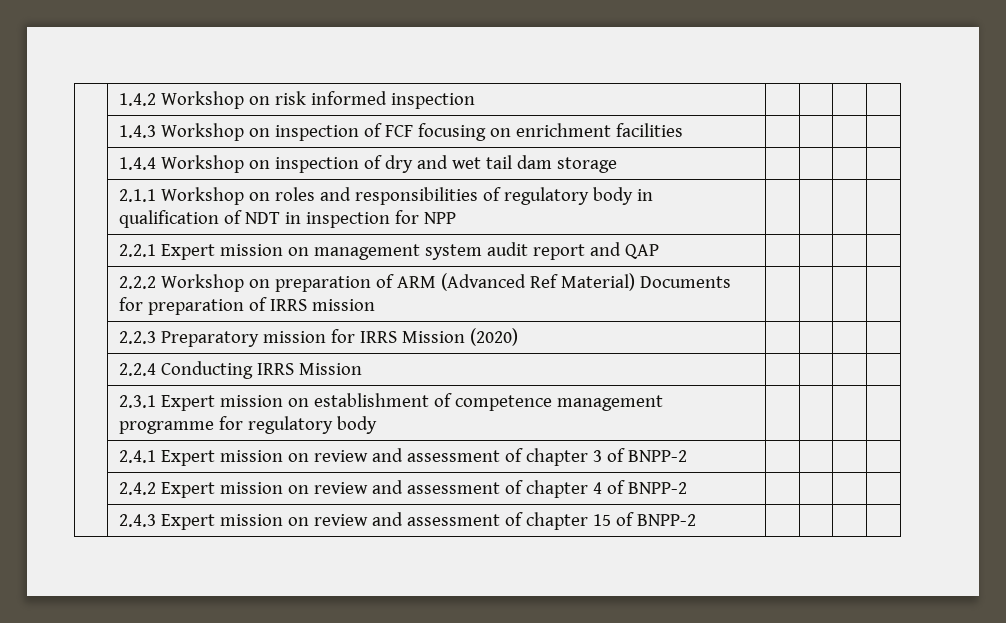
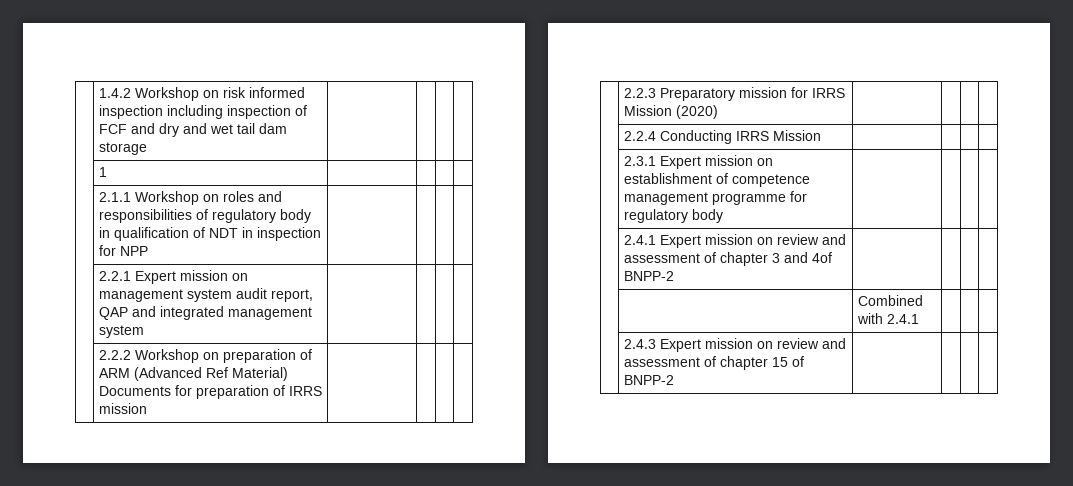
- | 1.4.2 Workshop on risk informed inspection | | | |
- | 1.4.3 Workshop on inspection of FCF focusing on enrichment facilities | | | |
- | 1.4.4 Workshop on inspection of dry and wet tail dam storage | | | |
+ | 1.4.2 Workshop on risk informed inspection including inspection of FCF and dry and wet tail dam storage | | | |
+ | 1 | | | |
- | 2.2.1 Expert mission on management system audit report and QAP | | | |
+ | 2.2.1 Expert mission on management system audit report, QAP and integrated management system | | | |
- | 2.4.1 Expert mission on review and assessment of chapter 3 of BNPP-2 | | | |
- | 2.4.2 Expert mission on review and assessment of chapter 4 of BNPP-2 | | | |
+ | 2.4.1 Expert mission on review and assessment of chapter 3 and 4of BNPP-2 | | | |
+ | | Combined with 2.4.1 | | |

